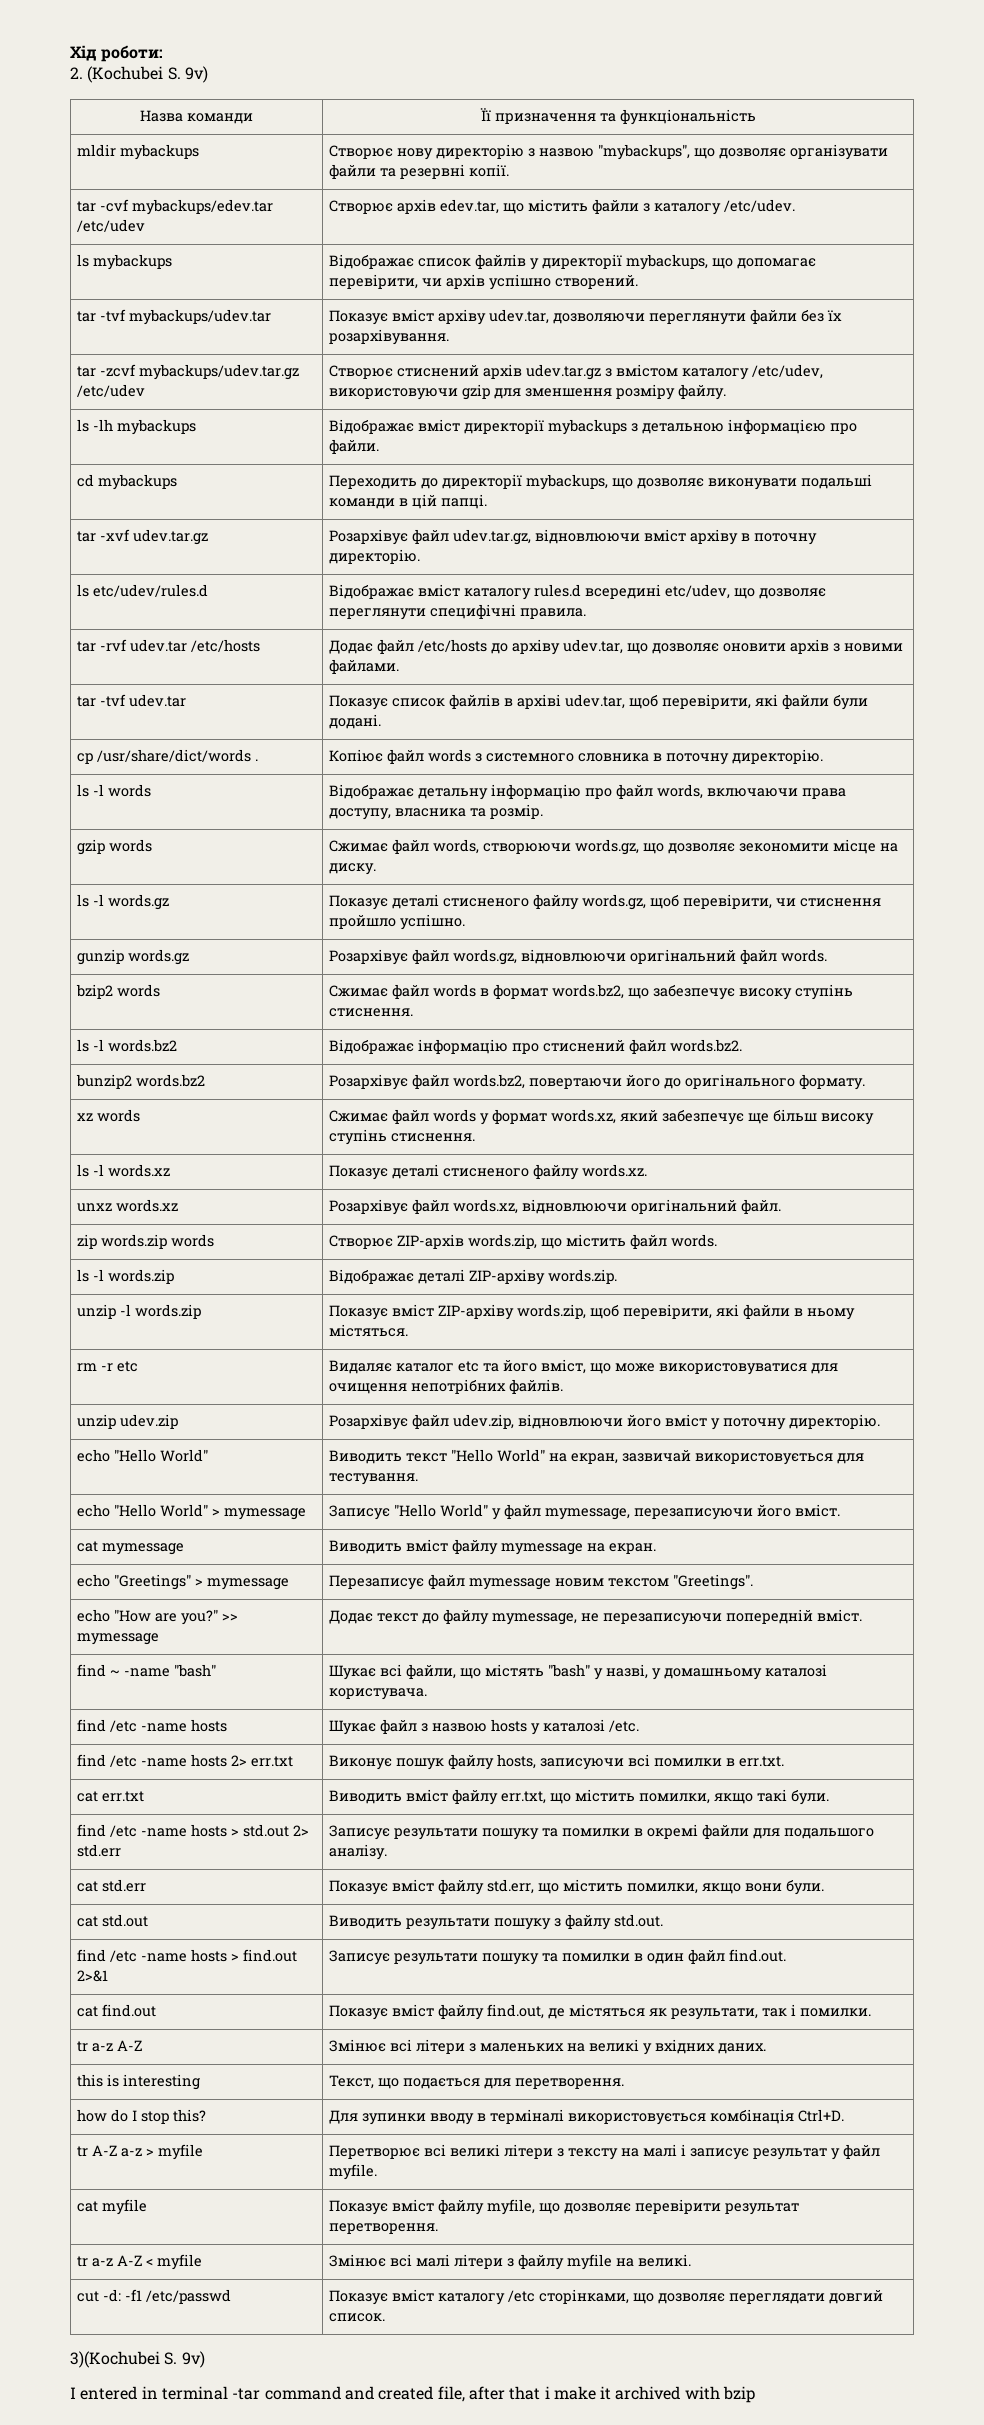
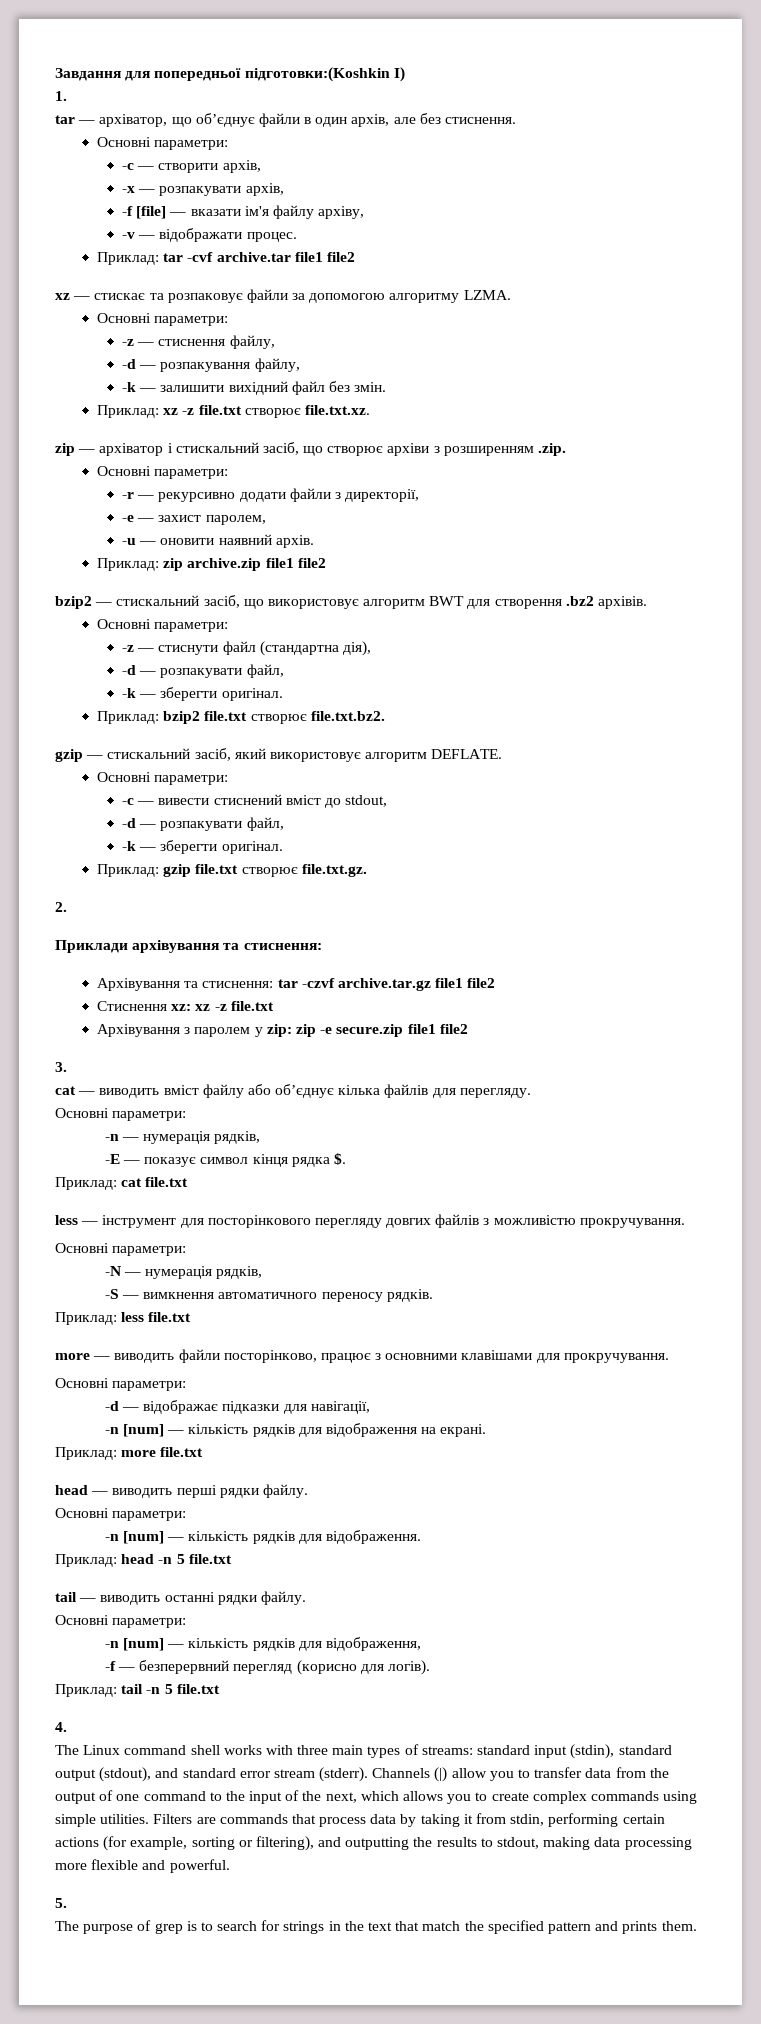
- Хід роботи:
- 2. (Kochubei S. 9v)
- Назва команди | Її призначення та функціональність
- mldir mybackups | Створює нову директорію з назвою "mybackups", що дозволяє організувати файли та резервні копії.
- tar -cvf mybackups/edev.tar /etc/udev | Створює архів edev.tar, що містить файли з каталогу /etc/udev.
- ls mybackups | Відображає список файлів у директорії mybackups, що допомагає перевірити, чи архів успішно створений.
- tar -tvf mybackups/udev.tar | Показує вміст архіву udev.tar, дозволяючи переглянути файли без їх розархівування.
- tar -zcvf mybackups/udev.tar.gz /etc/udev | Створює стиснений архів udev.tar.gz з вмістом каталогу /etc/udev, використовуючи gzip для зменшення розміру файлу.
- ls -lh mybackups | Відображає вміст директорії mybackups з детальною інформацією про файли.
- cd mybackups | Переходить до директорії mybackups, що дозволяє виконувати подальші команди в цій папці.
- tar -xvf udev.tar.gz | Розархівує файл udev.tar.gz, відновлюючи вміст архіву в поточну директорію.
- ls etc/udev/rules.d | Відображає вміст каталогу rules.d всередині etc/udev, що дозволяє переглянути специфічні правила.
- tar -rvf udev.tar /etc/hosts | Додає файл /etc/hosts до архіву udev.tar, що дозволяє оновити архів з новими файлами.
- tar -tvf udev.tar | Показує список файлів в архіві udev.tar, щоб перевірити, які файли були додані.
- cp /usr/share/dict/words . | Копіює файл words з системного словника в поточну директорію.
- ls -l words | Відображає детальну інформацію про файл words, включаючи права доступу, власника та розмір.
- gzip words | Сжимає файл words, створюючи words.gz, що дозволяє зекономити місце на диску.
- ls -l words.gz | Показує деталі стисненого файлу words.gz, щоб перевірити, чи стиснення пройшло успішно.
- gunzip words.gz | Розархівує файл words.gz, відновлюючи оригінальний файл words.
- bzip2 words | Сжимає файл words в формат words.bz2, що забезпечує високу ступінь стиснення.
- ls -l words.bz2 | Відображає інформацію про стиснений файл words.bz2.
- bunzip2 words.bz2 | Розархівує файл words.bz2, повертаючи його до оригінального формату.
- xz words | Сжимає файл words у формат words.xz, який забезпечує ще більш високу ступінь стиснення.
- ls -l words.xz | Показує деталі стисненого файлу words.xz.
- unxz words.xz | Розархівує файл words.xz, відновлюючи оригінальний файл.
- zip words.zip words | Створює ZIP-архів words.zip, що містить файл words.
- ls -l words.zip | Відображає деталі ZIP-архіву words.zip.
- unzip -l words.zip | Показує вміст ZIP-архіву words.zip, щоб перевірити, які файли в ньому містяться.
- rm -r etc | Видаляє каталог etc та його вміст, що може використовуватися для очищення непотрібних файлів.
- unzip udev.zip | Розархівує файл udev.zip, відновлюючи його вміст у поточну директорію.
- echo "Hello World" | Виводить текст "Hello World" на екран, зазвичай використовується для тестування.
- echo "Hello World" > mymessage | Записує "Hello World" у файл mymessage, перезаписуючи його вміст.
- cat mymessage | Виводить вміст файлу mymessage на екран.
- echo "Greetings" > mymessage | Перезаписує файл mymessage новим текстом "Greetings".
- echo "How are you?" >> mymessage | Додає текст до файлу mymessage, не перезаписуючи попередній вміст.
- find ~ -name "bash" | Шукає всі файли, що містять "bash" у назві, у домашньому каталозі користувача.
- find /etc -name hosts | Шукає файл з назвою hosts у каталозі /etc.
- find /etc -name hosts 2> err.txt | Виконує пошук файлу hosts, записуючи всі помилки в err.txt.
- cat err.txt | Виводить вміст файлу err.txt, що містить помилки, якщо такі були.
- find /etc -name hosts > std.out 2> std.err | Записує результати пошуку та помилки в окремі файли для подальшого аналізу.
- cat std.err | Показує вміст файлу std.err, що містить помилки, якщо вони були.
- cat std.out | Виводить результати пошуку з файлу std.out.
- find /etc -name hosts > find.out 2>&1 | Записує результати пошуку та помилки в один файл find.out.
- cat find.out | Показує вміст файлу find.out, де містяться як результати, так і помилки.
- tr a-z A-Z | Змінює всі літери з маленьких на великі у вхідних даних.
- this is interesting | Текст, що подається для перетворення.
- how do I stop this? | Для зупинки вводу в терміналі використовується комбінація Ctrl+D.
- tr A-Z a-z > myfile | Перетворює всі великі літери з тексту на малі і записує результат у файл myfile.
- cat myfile | Показує вміст файлу myfile, що дозволяє перевірити результат перетворення.
- tr a-z A-Z < myfile | Змінює всі малі літери з файлу myfile на великі.
- cut -d: -f1 /etc/passwd | Показує вміст каталогу /etc сторінками, що дозволяє переглядати довгий список.
- 3)(Kochubei S. 9v)
- I entered in terminal -tar command and created file, after that i make it archived with bzip
+ Завдання для попередньої підготовки:(Koshkin I)
+ 1.
+ tar — архіватор, що об’єднує файли в один архів, але без стиснення.
+ Основні параметри:
+ -c — створити архів,
+ -x — розпакувати архів,
+ -f [file] — вказати ім'я файлу архіву,
+ -v — відображати процес.
+ Приклад: tar -cvf archive.tar file1 file2
+ xz — стискає та розпаковує файли за допомогою алгоритму LZMA.
+ Основні параметри:
+ -z — стиснення файлу,
+ -d — розпакування файлу,
+ -k — залишити вихідний файл без змін.
+ Приклад: xz -z file.txt створює file.txt.xz.
+ zip — архіватор і стискальний засіб, що створює архіви з розширенням .zip.
+ Основні параметри:
+ -r — рекурсивно додати файли з директорії,
+ -e — захист паролем,
+ -u — оновити наявний архів.
+ Приклад: zip archive.zip file1 file2
+ bzip2 — стискальний засіб, що використовує алгоритм BWT для створення .bz2 архівів.
+ Основні параметри:
+ -z — стиснути файл (стандартна дія),
+ -d — розпакувати файл,
+ -k — зберегти оригінал.
+ Приклад: bzip2 file.txt створює file.txt.bz2.
+ gzip — стискальний засіб, який використовує алгоритм DEFLATE.
+ Основні параметри:
+ -c — вивести стиснений вміст до stdout,
+ -d — розпакувати файл,
+ -k — зберегти оригінал.
+ Приклад: gzip file.txt створює file.txt.gz.
+ 2.
+ Приклади архівування та стиснення:
+ Архівування та стиснення: tar -czvf archive.tar.gz file1 file2
+ Стиснення xz: xz -z file.txt
+ Архівування з паролем у zip: zip -e secure.zip file1 file2
+ 3.
+ cat — виводить вміст файлу або об’єднує кілька файлів для перегляду.
+ Основні параметри:
+ -n — нумерація рядків,
+ -E — показує символ кінця рядка $.
+ Приклад: cat file.txt
+ less — інструмент для посторінкового перегляду довгих файлів з можливістю прокручування.
+ Основні параметри:
+ -N — нумерація рядків,
+ -S — вимкнення автоматичного переносу рядків.
+ Приклад: less file.txt
+ more — виводить файли посторінково, працює з основними клавішами для прокручування.
+ Основні параметри:
+ -d — відображає підказки для навігації,
+ -n [num] — кількість рядків для відображення на екрані.
+ Приклад: more file.txt
+ head — виводить перші рядки файлу.
+ Основні параметри:
+ -n [num] — кількість рядків для відображення.
+ Приклад: head -n 5 file.txt
+ tail — виводить останні рядки файлу.
+ Основні параметри:
+ -n [num] — кількість рядків для відображення,
+ -f — безперервний перегляд (корисно для логів).
+ Приклад: tail -n 5 file.txt
+ 4.
+ The Linux command shell works with three main types of streams: standard input (stdin), standard output (stdout), and standard error stream (stderr). Channels (|) allow you to transfer data from the output of one command to the input of the next, which allows you to create complex commands using simple utilities. Filters are commands that process data by taking it from stdin, performing certain actions (for example, sorting or filtering), and outputting the results to stdout, making data processing more flexible and powerful.
+ 5.
+ The purpose of grep is to search for strings in the text that match the specified pattern and prints them.

